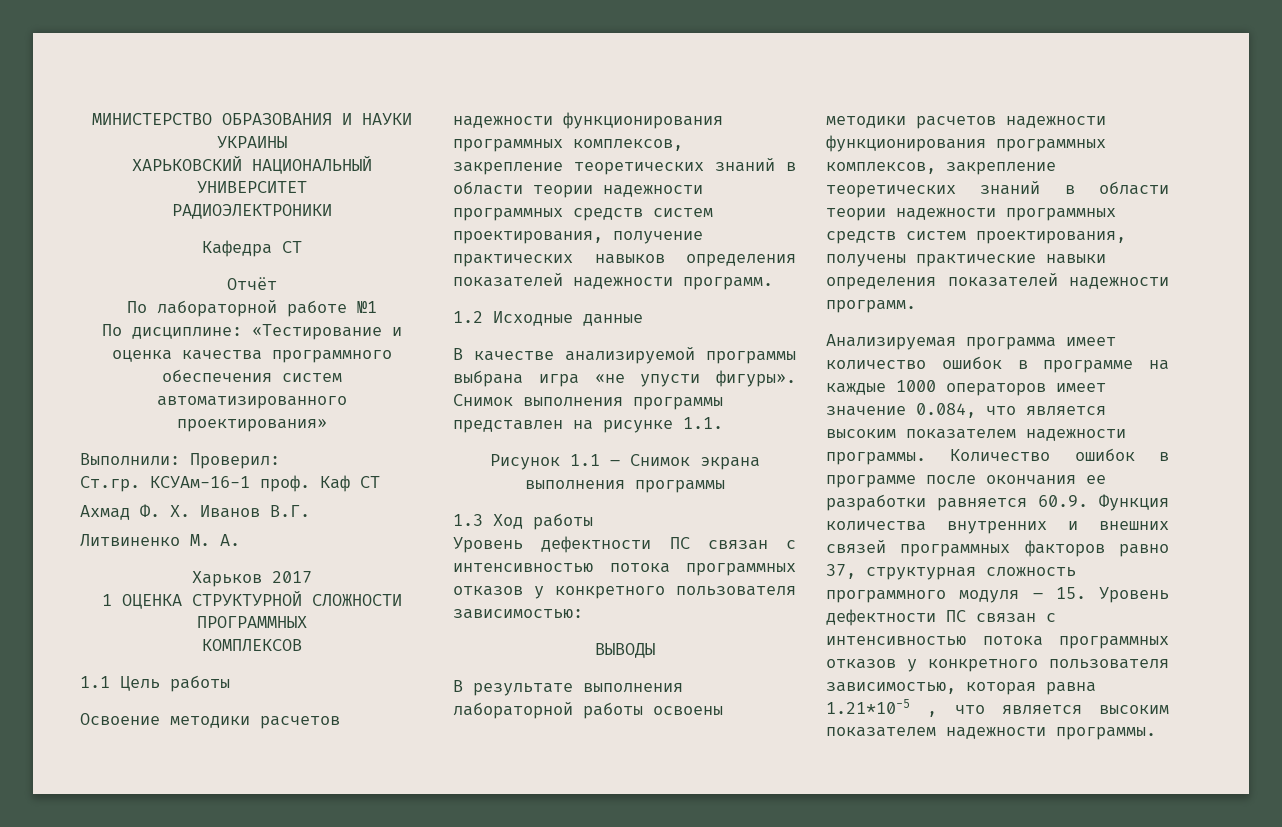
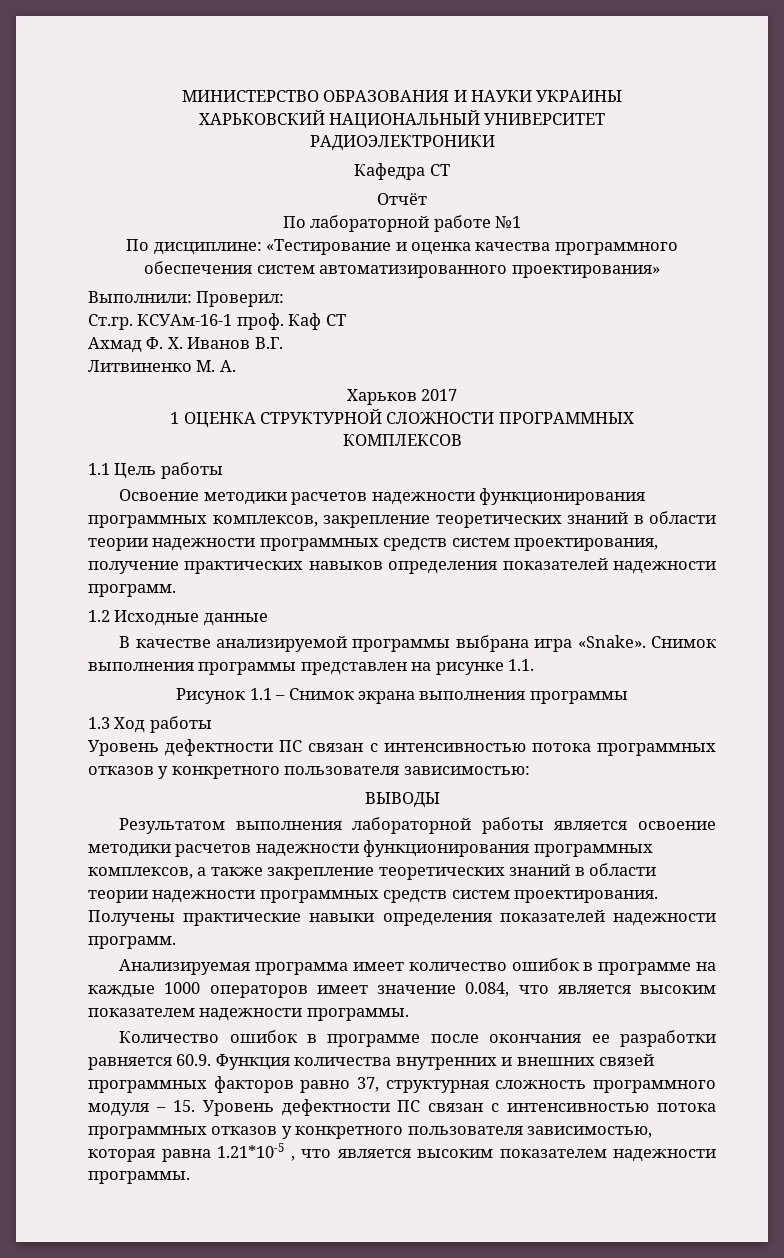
- В качестве анализируемой программы выбрана игра «не упусти фигуры».
+ В качестве анализируемой программы выбрана игра «Snake».
- В результате выполнения лабораторной работы освоены методики расчетов надежности функционирования программных комплексов, закрепление теоретических знаний в области теории надежности программных средств систем проектирования, получены практические навыки определения показателей надежности программ.
+ Результатом выполнения лабораторной работы является освоение методики расчетов надежности функционирования программных комплексов, а также закрепление теоретических знаний в области теории надежности программных средств систем проектирования. Получены практические навыки определения показателей надежности программ.
- Анализируемая программа имеет количество ошибок в программе на каждые 1000 операторов имеет значение 0.084, что является высоким показателем надежности программы. Количество ошибок в программе после окончания ее разработки равняется 60.9. Функция количества внутренних и внешних связей программных факторов равно 37, структурная сложность программного модуля – 15. Уровень дефектности ПС связан с интенсивностью потока программных отказов у конкретного пользователя зависимостью, которая равна 1.21*10-5 , что является высоким показателем надежности программы.
+ Анализируемая программа имеет количество ошибок в программе на каждые 1000 операторов имеет значение 0.084, что является высоким показателем надежности программы.
+ Количество ошибок в программе после окончания ее разработки равняется 60.9. Функция количества внутренних и внешних связей программных факторов равно 37, структурная сложность программного модуля – 15. Уровень дефектности ПС связан с интенсивностью потока программных отказов у конкретного пользователя зависимостью, которая равна 1.21*10-5 , что является высоким показателем надежности программы.

